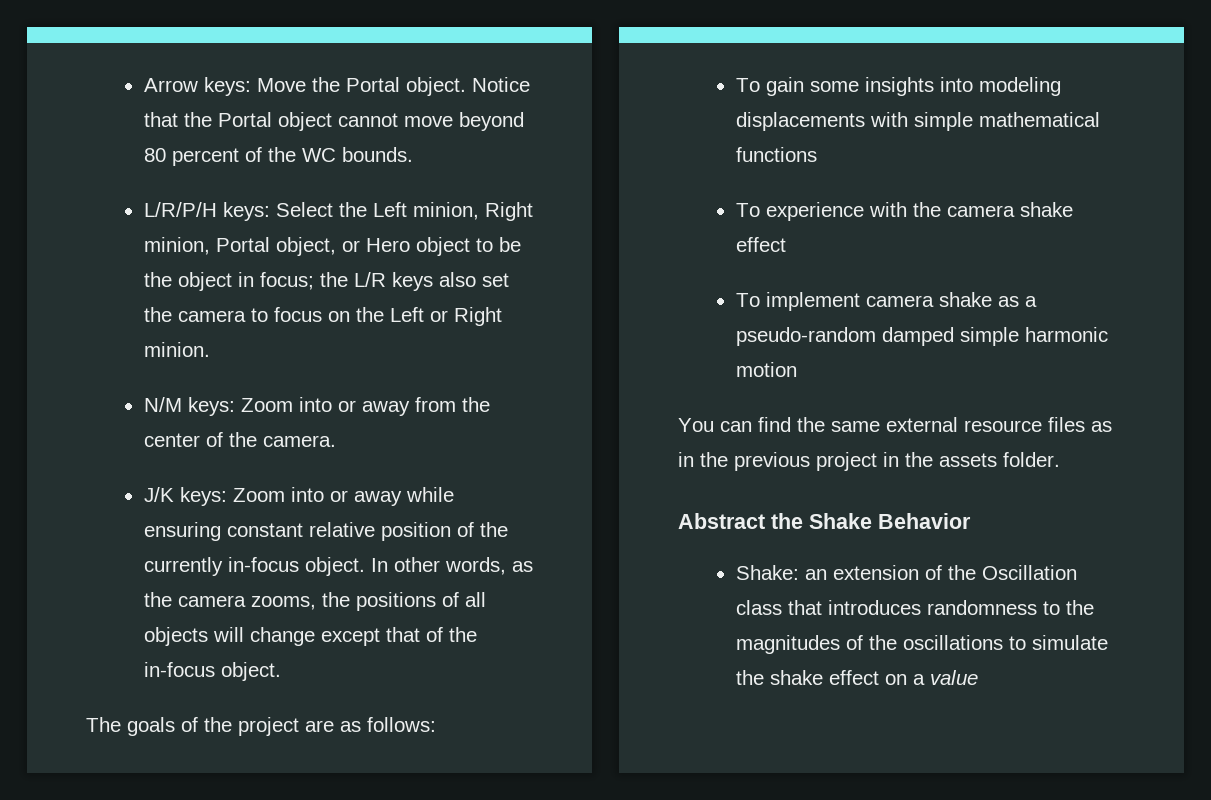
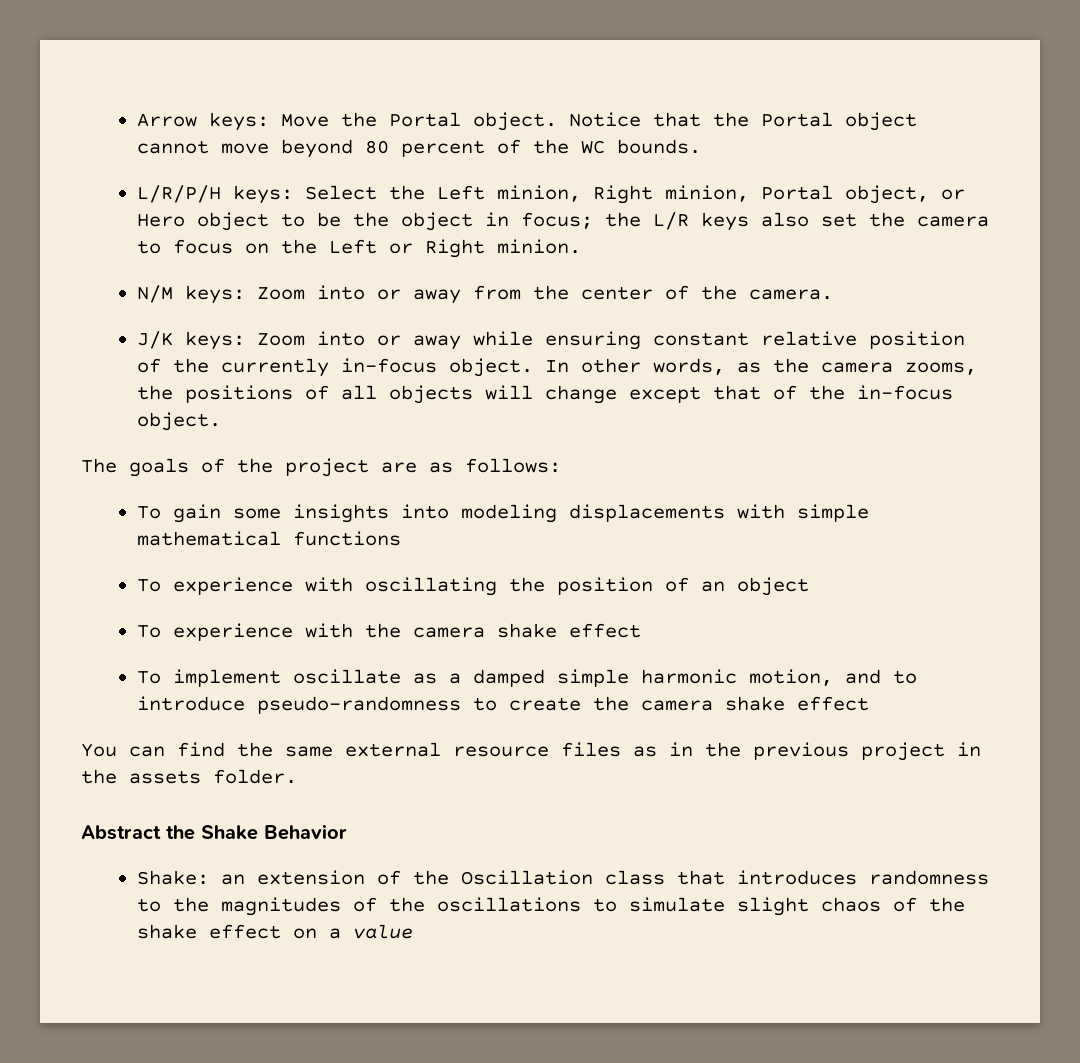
+ To experience with oscillating the position of an object
- To implement camera shake as a pseudo-random damped simple harmonic motion
+ To implement oscillate as a damped simple harmonic motion, and to introduce pseudo-randomness to create the camera shake effect
- Shake: an extension of the Oscillation class that introduces randomness to the magnitudes of the oscillations to simulate the shake effect on a value
+ Shake: an extension of the Oscillation class that introduces randomness to the magnitudes of the oscillations to simulate slight chaos of the shake effect on a value

